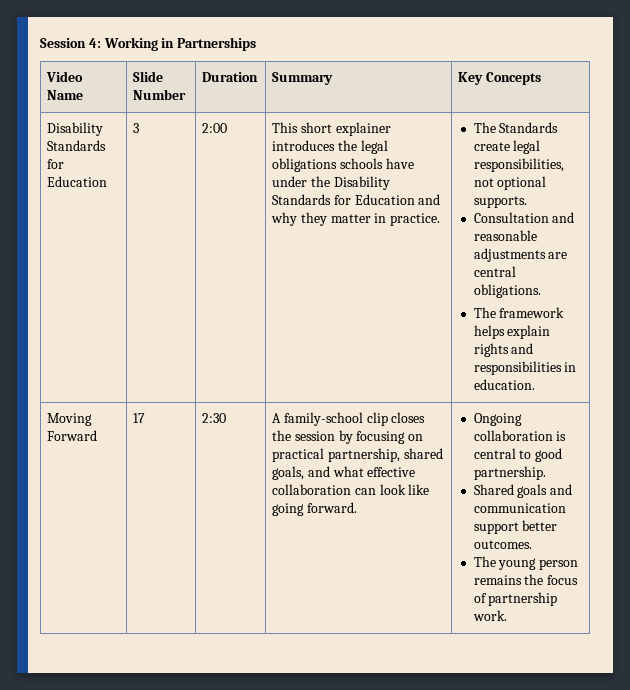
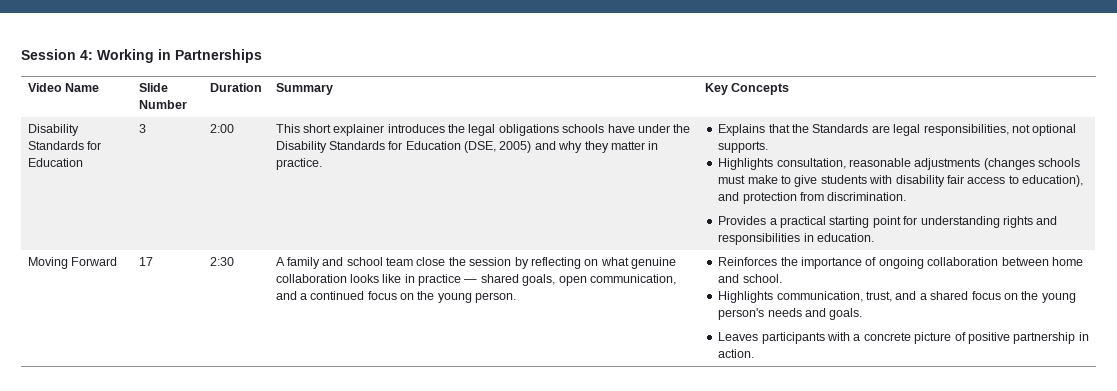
- This short explainer introduces the legal obligations schools have under the Disability Standards for Education and why they matter in practice.
+ This short explainer introduces the legal obligations schools have under the Disability Standards for Education (DSE, 2005) and why they matter in practice.
- The Standards create legal responsibilities, not optional supports.
+ Explains that the Standards are legal responsibilities, not optional supports.
- Consultation and reasonable adjustments are central obligations.
- The framework helps explain rights and responsibilities in education.
+ Highlights consultation, reasonable adjustments (changes schools must make to give students with disability fair access to education), and protection from discrimination.
+ Provides a practical starting point for understanding rights and responsibilities in education.
- A family-school clip closes the session by focusing on practical partnership, shared goals, and what effective collaboration can look like going forward. | Ongoing collaboration is central to good partnership.
- Shared goals and communication support better outcomes.
- The young person remains the focus of partnership work.
+ A family and school team close the session by reflecting on what genuine collaboration looks like in practice — shared goals, open communication, and a continued focus on the young person. | Reinforces the importance of ongoing collaboration between home and school.
+ Highlights communication, trust, and a shared focus on the young person's needs and goals.
+ Leaves participants with a concrete picture of positive partnership in action.

